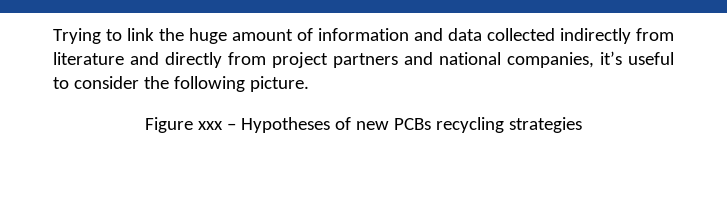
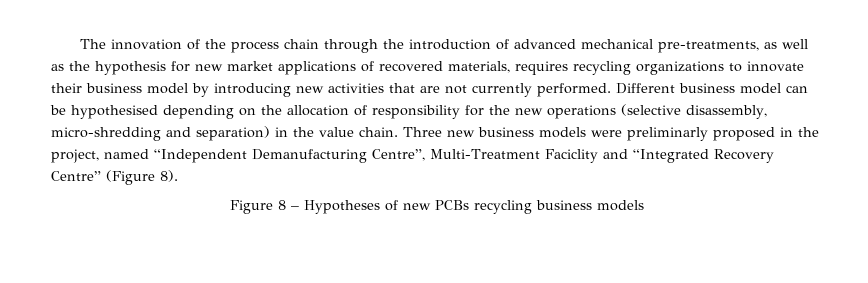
- Trying to link the huge amount of information and data collected indirectly from literature and directly from project partners and national companies, it’s useful to consider the following picture.
+ The innovation of the process chain through the introduction of advanced mechanical pre-treatments, as well as the hypothesis for new market applications of recovered materials, requires recycling organizations to innovate their business model by introducing new activities that are not currently performed. Different business model can be hypothesised depending on the allocation of responsibility for the new operations (selective disassembly, micro-shredding and separation) in the value chain. Three new business models were preliminarly proposed in the project, named “Independent Demanufacturing Centre”, Multi-Treatment Faciclity and “Integrated Recovery Centre” (Figure 8).
- Figure xxx – Hypotheses of new PCBs recycling strategies
+ Figure 8 – Hypotheses of new PCBs recycling business models

